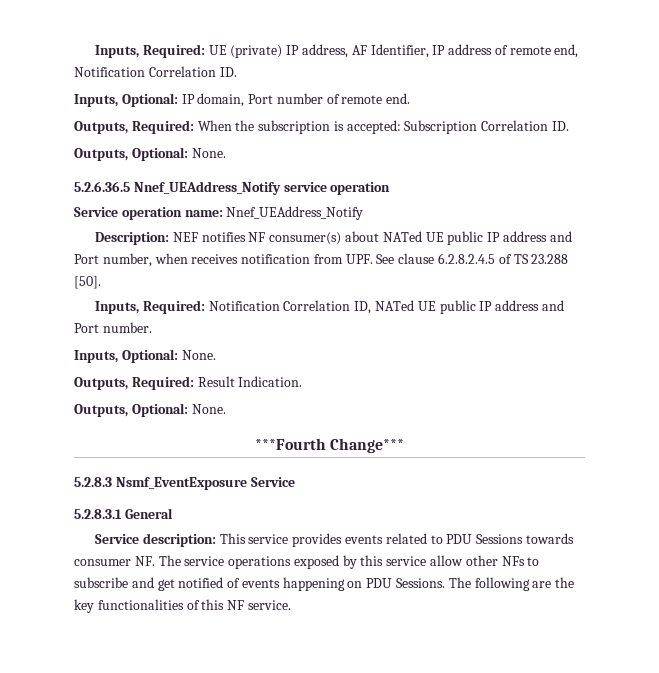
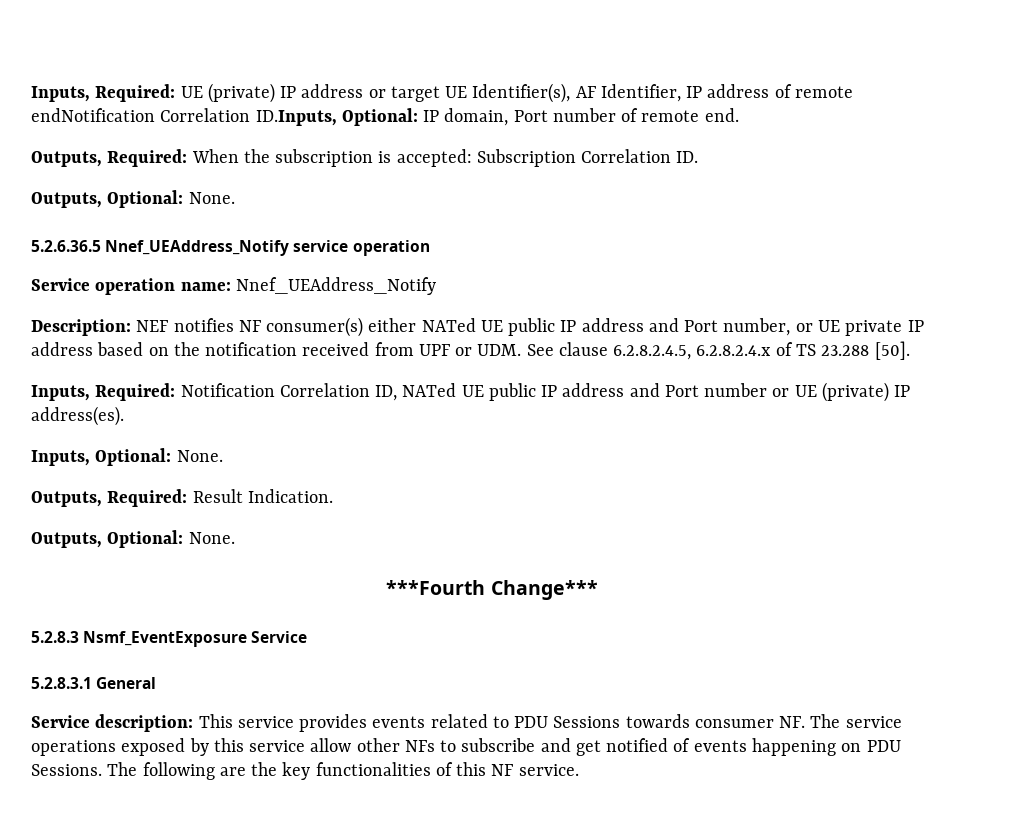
- Inputs, Required: UE (private) IP address, AF Identifier, IP address of remote end, Notification Correlation ID.
- Inputs, Optional: IP domain, Port number of remote end.
+ Inputs, Required: UE (private) IP address or target UE Identifier(s), AF Identifier, IP address of remote endNotification Correlation ID.Inputs, Optional: IP domain, Port number of remote end.
- Description: NEF notifies NF consumer(s) about NATed UE public IP address and Port number, when receives notification from UPF. See clause 6.2.8.2.4.5 of TS 23.288 [50].
+ Description: NEF notifies NF consumer(s) either NATed UE public IP address and Port number, or UE private IP address based on the notification received from UPF or UDM. See clause 6.2.8.2.4.5, 6.2.8.2.4.x of TS 23.288 [50].
- Inputs, Required: Notification Correlation ID, NATed UE public IP address and Port number.
+ Inputs, Required: Notification Correlation ID, NATed UE public IP address and Port number or UE (private) IP address(es).

